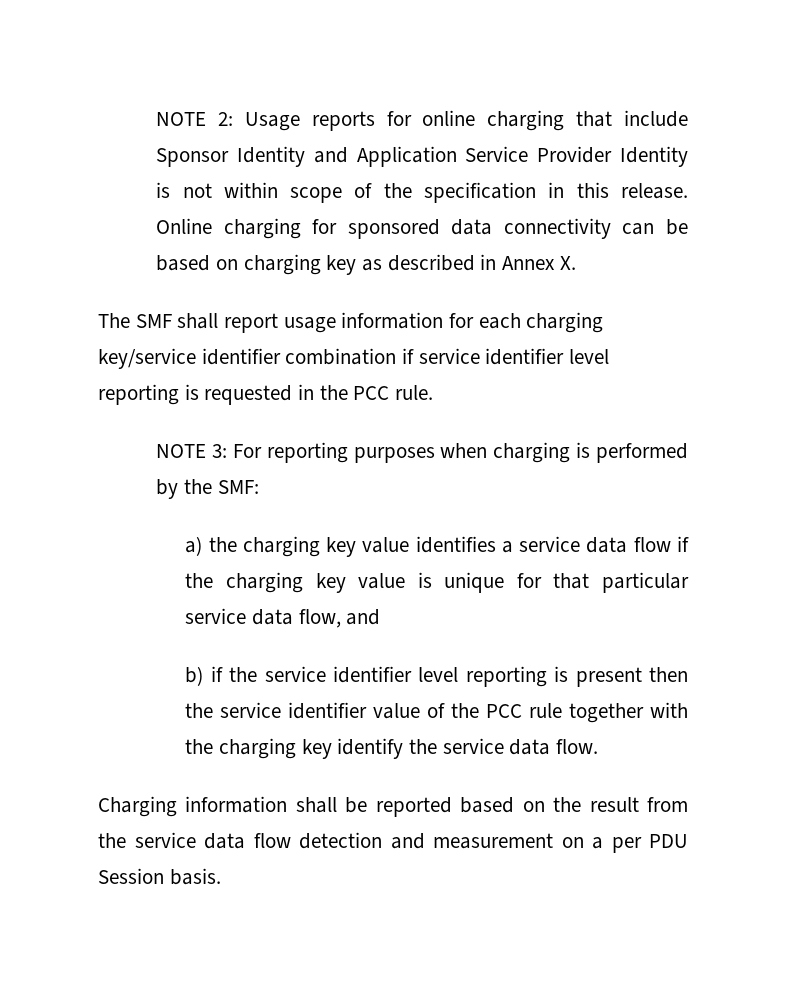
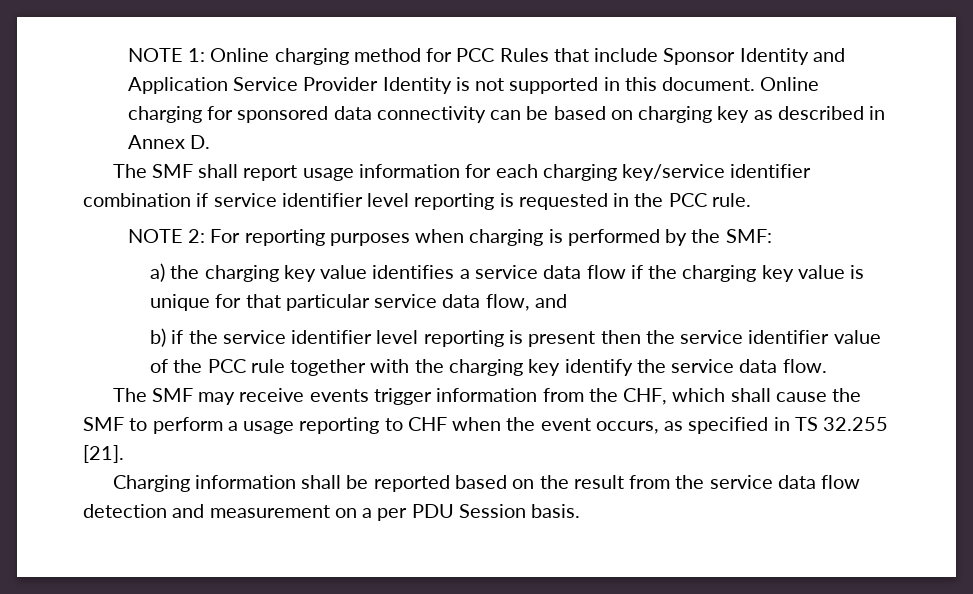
- NOTE 2: Usage reports for online charging that include Sponsor Identity and Application Service Provider Identity is not within scope of the specification in this release.
+ NOTE 1: Online charging method for PCC Rules that include Sponsor Identity and Application Service Provider Identity is not supported in this document.
- Online charging for sponsored data connectivity can be based on charging key as described in Annex X.
+ Online charging for sponsored data connectivity can be based on charging key as described in Annex D.
- NOTE 3: For reporting purposes when charging is performed by the SMF:
+ NOTE 2: For reporting purposes when charging is performed by the SMF:
+ The SMF may receive events trigger information from the CHF, which shall cause the SMF to perform a usage reporting to CHF when the event occurs, as specified in TS 32.255 [21].

